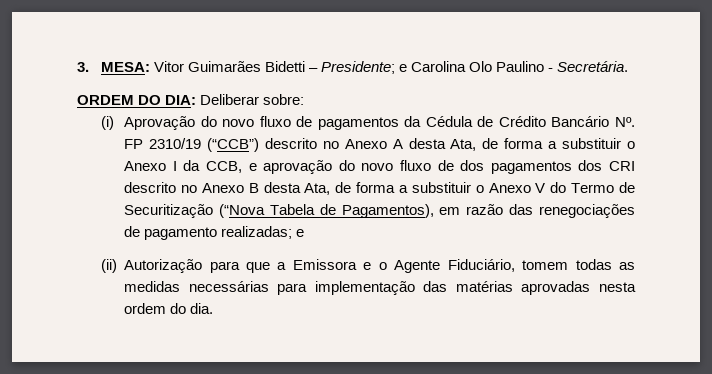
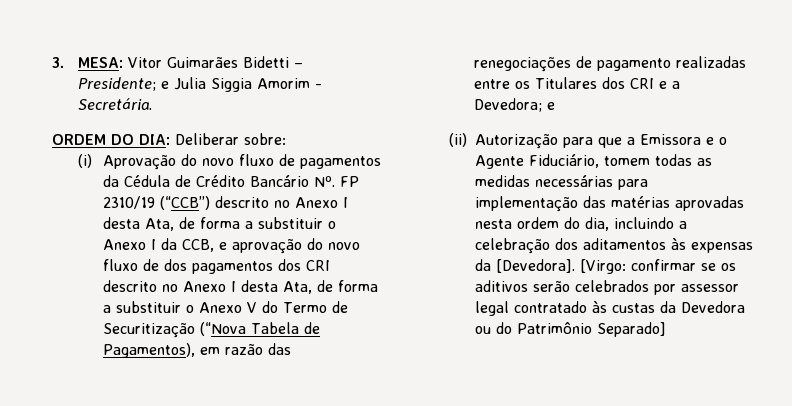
- 3. MESA: Vitor Guimarães Bidetti – Presidente; e Carolina Olo Paulino - Secretária.
+ 3. MESA: Vitor Guimarães Bidetti – Presidente; e Julia Siggia Amorim - Secretária.
- (i) Aprovação do novo fluxo de pagamentos da Cédula de Crédito Bancário Nº. FP 2310/19 (“CCB”) descrito no Anexo A desta Ata, de forma a substituir o Anexo I da CCB, e aprovação do novo fluxo de dos pagamentos dos CRI descrito no Anexo B desta Ata, de forma a substituir o Anexo V do Termo de Securitização (“Nova Tabela de Pagamentos), em razão das renegociações de pagamento realizadas;
+ (i) Aprovação do novo fluxo de pagamentos da Cédula de Crédito Bancário Nº. FP 2310/19 (“CCB”) descrito no Anexo I desta Ata, de forma a substituir o Anexo I da CCB, e aprovação do novo fluxo de dos pagamentos dos CRI descrito no Anexo I desta Ata, de forma a substituir o Anexo V do Termo de Securitização (“Nova Tabela de Pagamentos), em razão das renegociações de pagamento realizadas entre os Titulares dos CRI e a Devedora;
- (ii) Autorização para que a Emissora e o Agente Fiduciário, tomem todas as medidas necessárias para implementação das matérias aprovadas nesta ordem do dia.
+ (ii) Autorização para que a Emissora e o Agente Fiduciário, tomem todas as medidas necessárias para implementação das matérias aprovadas nesta ordem do dia, incluindo a celebração dos aditamentos às expensas da [Devedora]. [Virgo: confirmar se os aditivos serão celebrados por assessor legal contratado às custas da Devedora ou do Patrimônio Separado]

